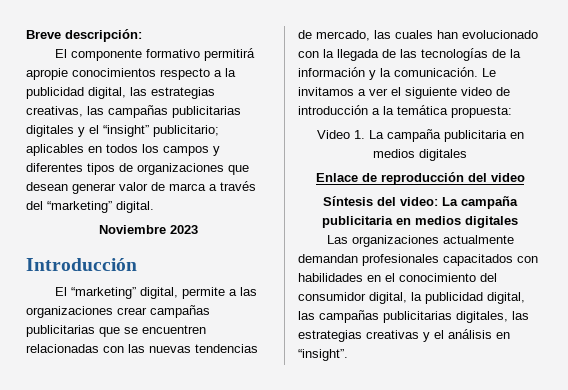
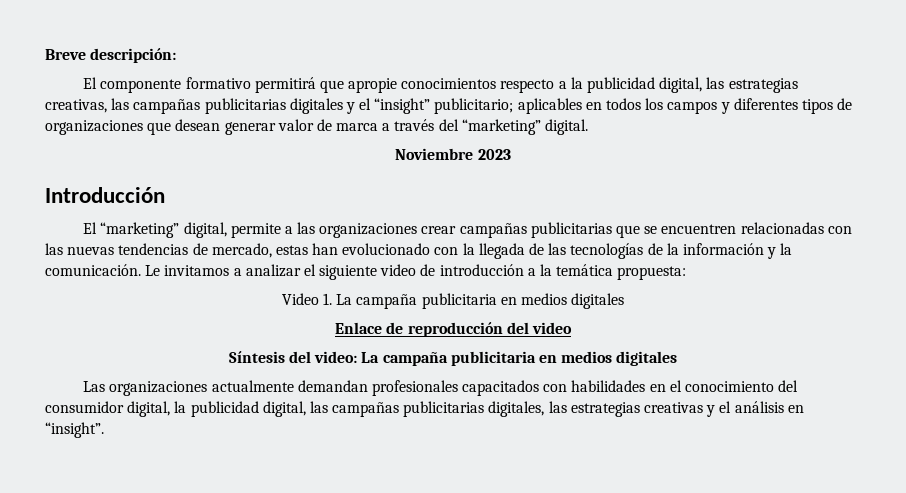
- El componente formativo permitirá apropie conocimientos respecto a la publicidad digital, las estrategias creativas, las campañas publicitarias digitales y el “insight” publicitario; aplicables en todos los campos y diferentes tipos de organizaciones que desean generar valor de marca a través del “marketing” digital.
+ El componente formativo permitirá que apropie conocimientos respecto a la publicidad digital, las estrategias creativas, las campañas publicitarias digitales y el “insight” publicitario; aplicables en todos los campos y diferentes tipos de organizaciones que desean generar valor de marca a través del “marketing” digital.
- El “marketing” digital, permite a las organizaciones crear campañas publicitarias que se encuentren relacionadas con las nuevas tendencias de mercado, las cuales han evolucionado con la llegada de las tecnologías de la información y la comunicación.
+ El “marketing” digital, permite a las organizaciones crear campañas publicitarias que se encuentren relacionadas con las nuevas tendencias de mercado, estas han evolucionado con la llegada de las tecnologías de la información y la comunicación.
- Le invitamos a ver el siguiente video de introducción a la temática propuesta:
+ Le invitamos a analizar el siguiente video de introducción a la temática propuesta:

